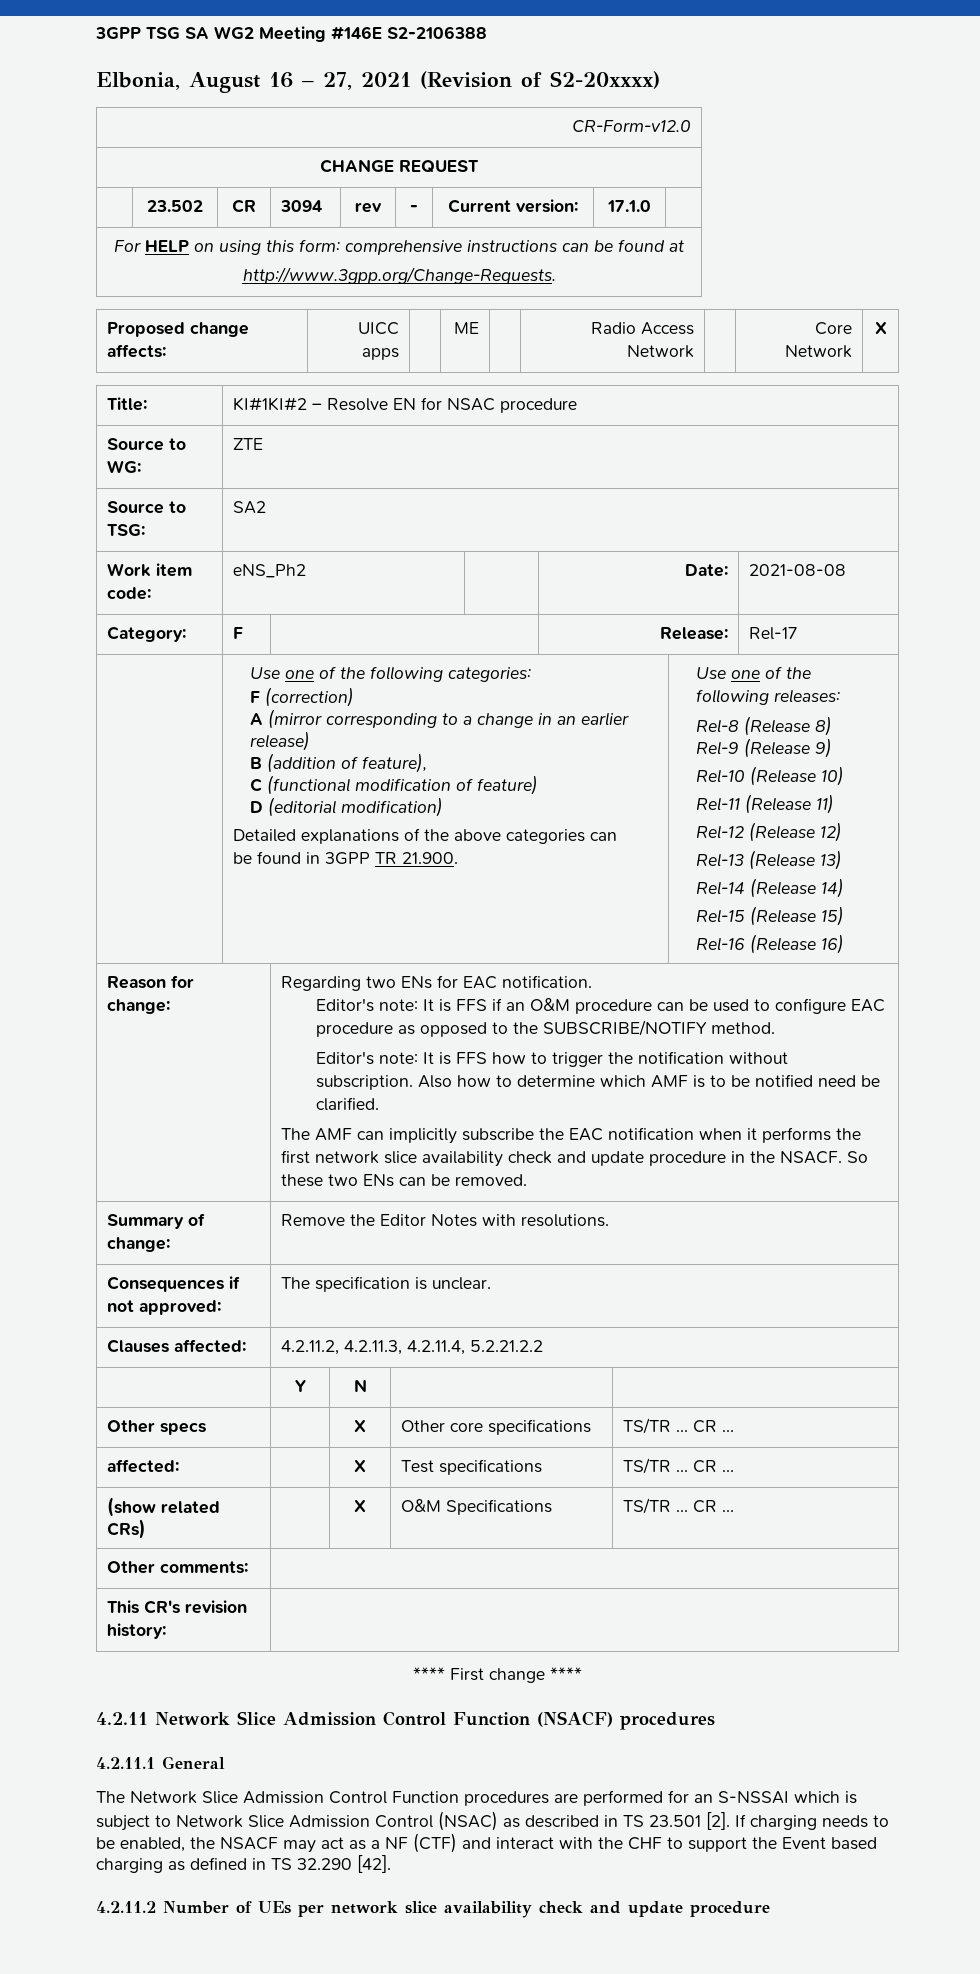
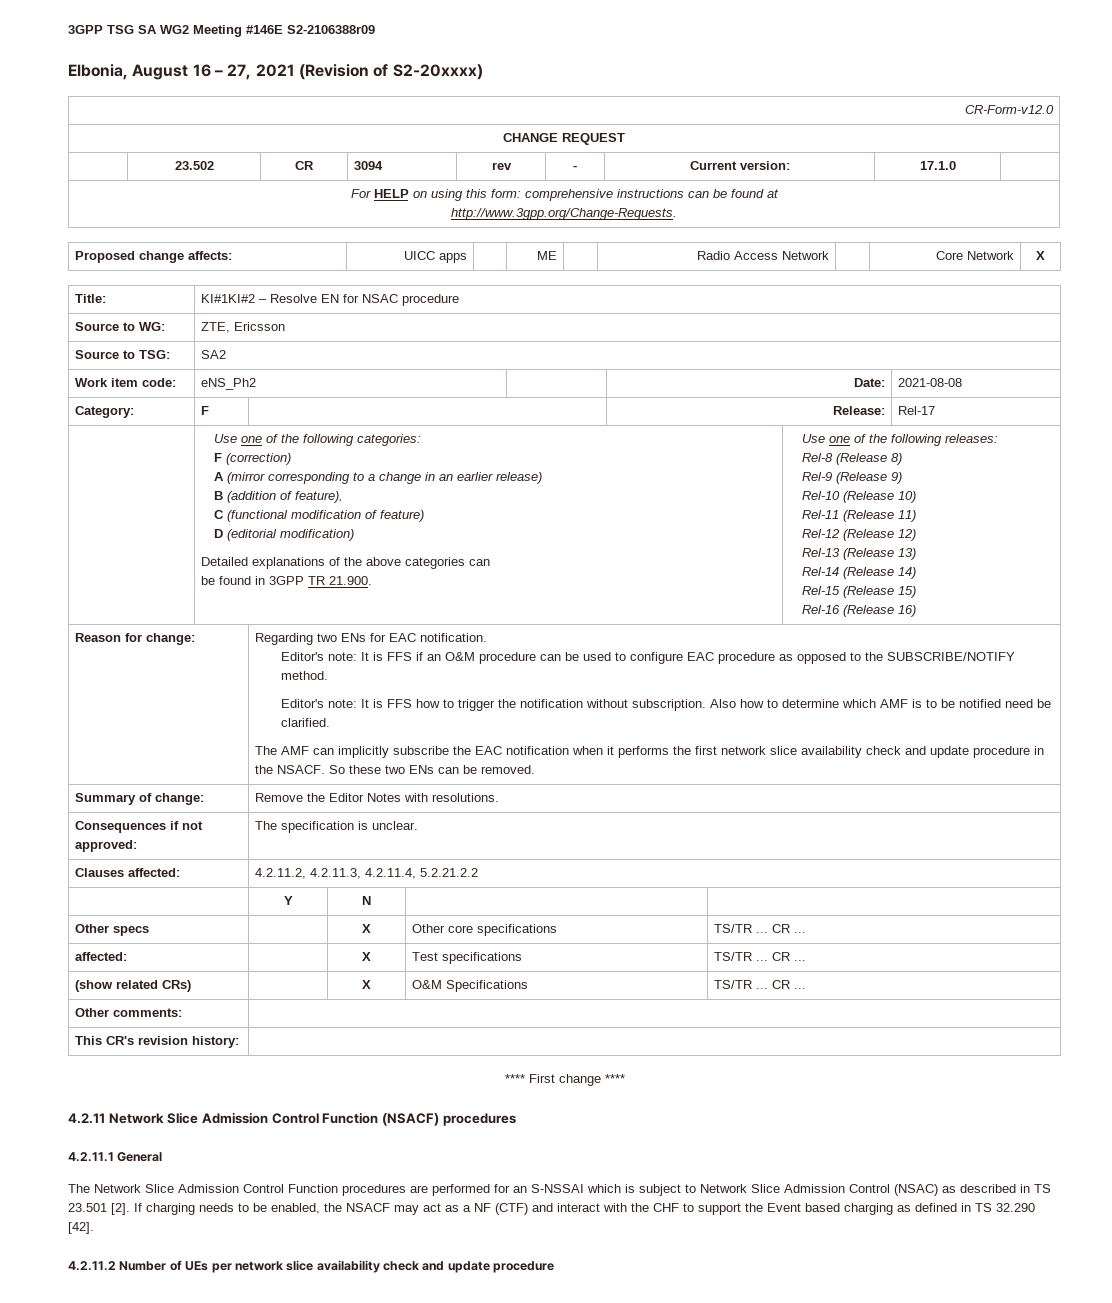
- 3GPP TSG SA WG2 Meeting #146E S2-2106388
+ 3GPP TSG SA WG2 Meeting #146E S2-2106388r09
- Source to WG: | ZTE
+ Source to WG: | ZTE, Ericsson

